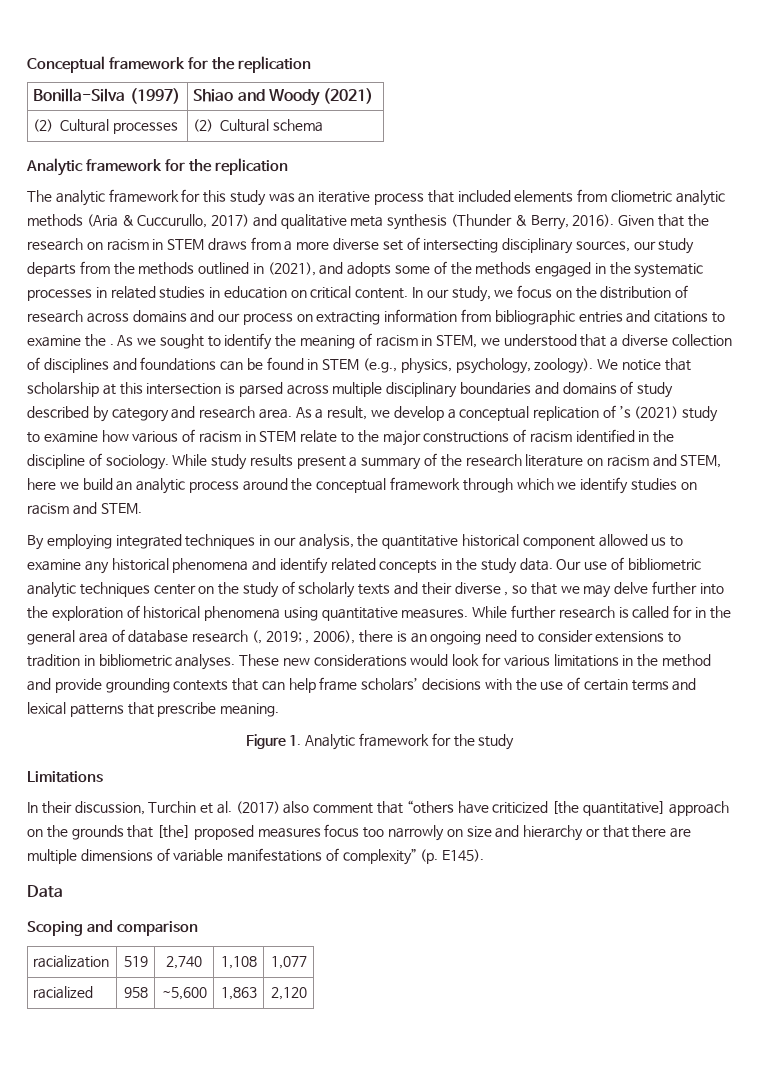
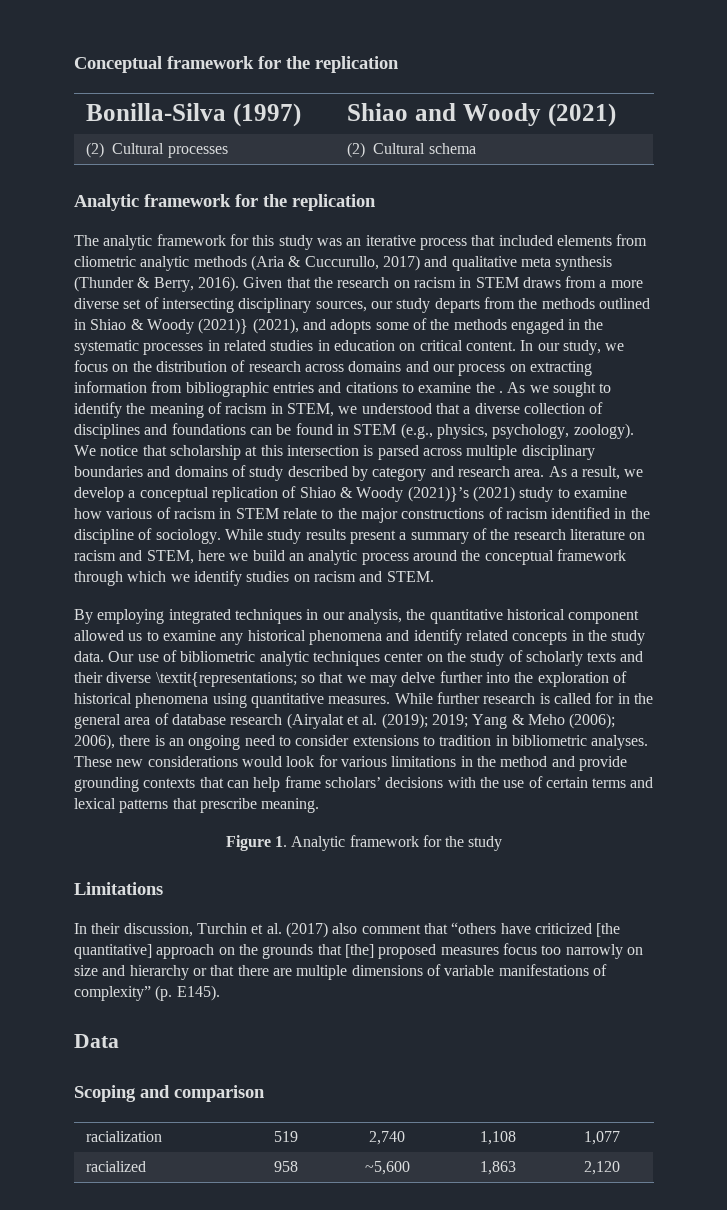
- Given that the research on racism in STEM draws from a more diverse set of intersecting disciplinary sources, our study departs from the methods outlined in (2021), and adopts some of the methods engaged in the systematic processes in related studies in education on critical content.
+ Given that the research on racism in STEM draws from a more diverse set of intersecting disciplinary sources, our study departs from the methods outlined in Shiao & Woody (2021)} (2021), and adopts some of the methods engaged in the systematic processes in related studies in education on critical content.
- As a result, we develop a conceptual replication of ’s (2021) study to examine how various of racism in STEM relate to the major constructions of racism identified in the discipline of sociology.
+ As a result, we develop a conceptual replication of Shiao & Woody (2021)}’s (2021) study to examine how various of racism in STEM relate to the major constructions of racism identified in the discipline of sociology.
- Our use of bibliometric analytic techniques center on the study of scholarly texts and their diverse , so that we may delve further into the exploration of historical phenomena using quantitative measures.
+ Our use of bibliometric analytic techniques center on the study of scholarly texts and their diverse \textit{representations; so that we may delve further into the exploration of historical phenomena using quantitative measures.
- While further research is called for in the general area of database research (, 2019; , 2006), there is an ongoing need to consider extensions to tradition in bibliometric analyses.
+ While further research is called for in the general area of database research (Airyalat et al. (2019); 2019; Yang & Meho (2006); 2006), there is an ongoing need to consider extensions to tradition in bibliometric analyses.

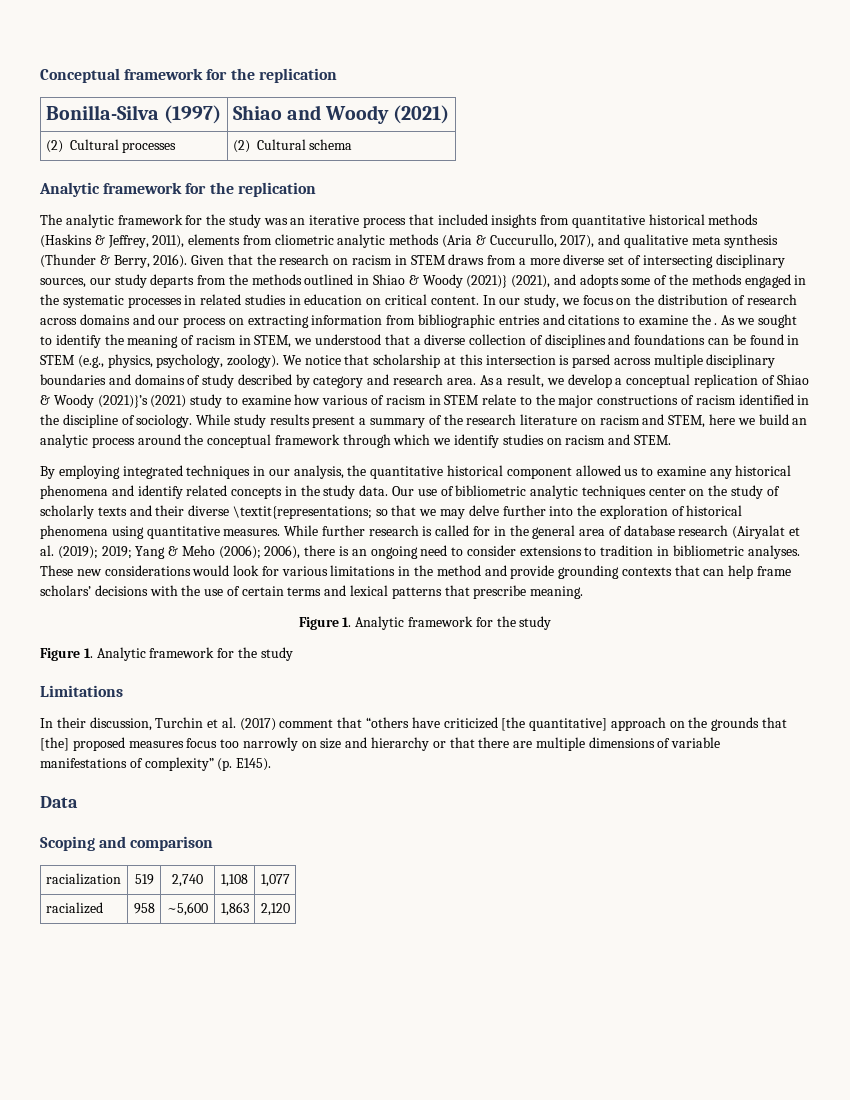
- The analytic framework for this study was an iterative process that included elements from cliometric analytic methods (Aria & Cuccurullo, 2017) and qualitative meta synthesis (Thunder & Berry, 2016).
+ The analytic framework for the study was an iterative process that included insights from quantitative historical methods (Haskins & Jeffrey, 2011), elements from cliometric analytic methods (Aria & Cuccurullo, 2017), and qualitative meta synthesis (Thunder & Berry, 2016).
  These new considerations would look for various limitations in the method and provide grounding contexts that can help frame scholars’ decisions with the use of certain terms and lexical patterns that prescribe meaning.
+ Figure 1. Analytic framework for the study
- In their discussion, Turchin et al. (2017) also comment that “others have criticized [the quantitative] approach on the grounds that [the] proposed measures focus too narrowly on size and hierarchy or that there are multiple dimensions of variable manifestations of complexity” (p. E145).
+ In their discussion, Turchin et al. (2017) comment that “others have criticized [the quantitative] approach on the grounds that [the] proposed measures focus too narrowly on size and hierarchy or that there are multiple dimensions of variable manifestations of complexity” (p. E145).

